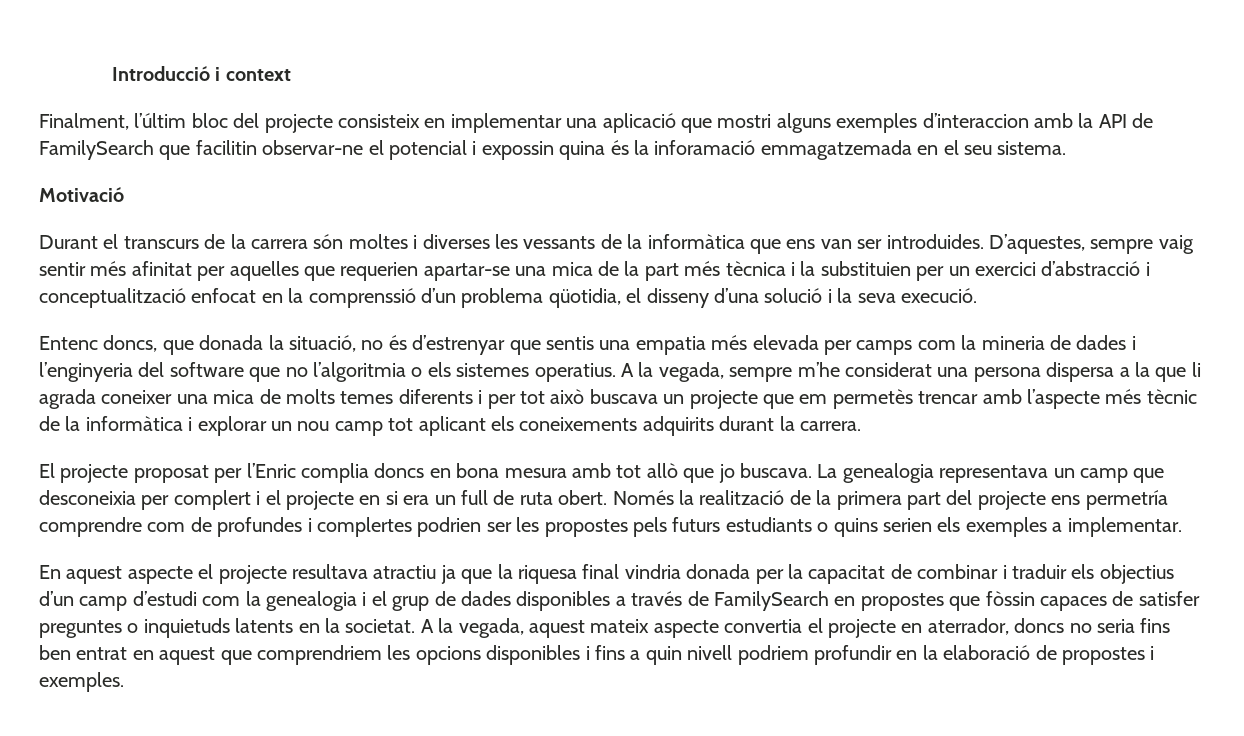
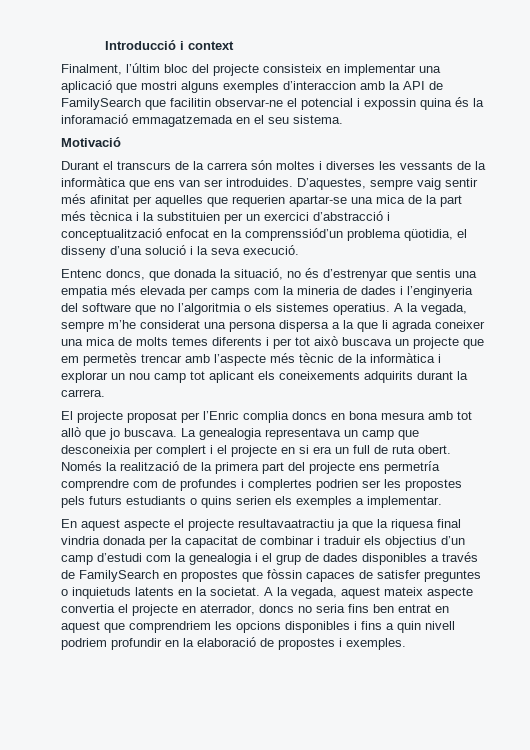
- D’aquestes, sempre vaig sentir més afinitat per aquelles que requerien apartar-se una mica de la part més tècnica i la substituien per un exercici d’abstracció i conceptualització enfocat en la comprenssió d’un problema qüotidia, el disseny d’una solució i la seva execució.
+ D’aquestes, sempre vaig sentir més afinitat per aquelles que requerien apartar-se una mica de la part més tècnica i la substituien per un exercici d’abstracció i conceptualització enfocat en la comprenssiód’un problema qüotidia, el disseny d’una solució i la seva execució.
- En aquest aspecte el projecte resultava atractiu ja que la riquesa final vindria donada per la capacitat de combinar i traduir els objectius d’un camp d’estudi com la genealogia i el grup de dades disponibles a través de FamilySearch en propostes que fòssin capaces de satisfer preguntes o inquietuds latents en la societat.
+ En aquest aspecte el projecte resultavaatractiu ja que la riquesa final vindria donada per la capacitat de combinar i traduir els objectius d’un camp d’estudi com la genealogia i el grup de dades disponibles a través de FamilySearch en propostes que fòssin capaces de satisfer preguntes o inquietuds latents en la societat.

